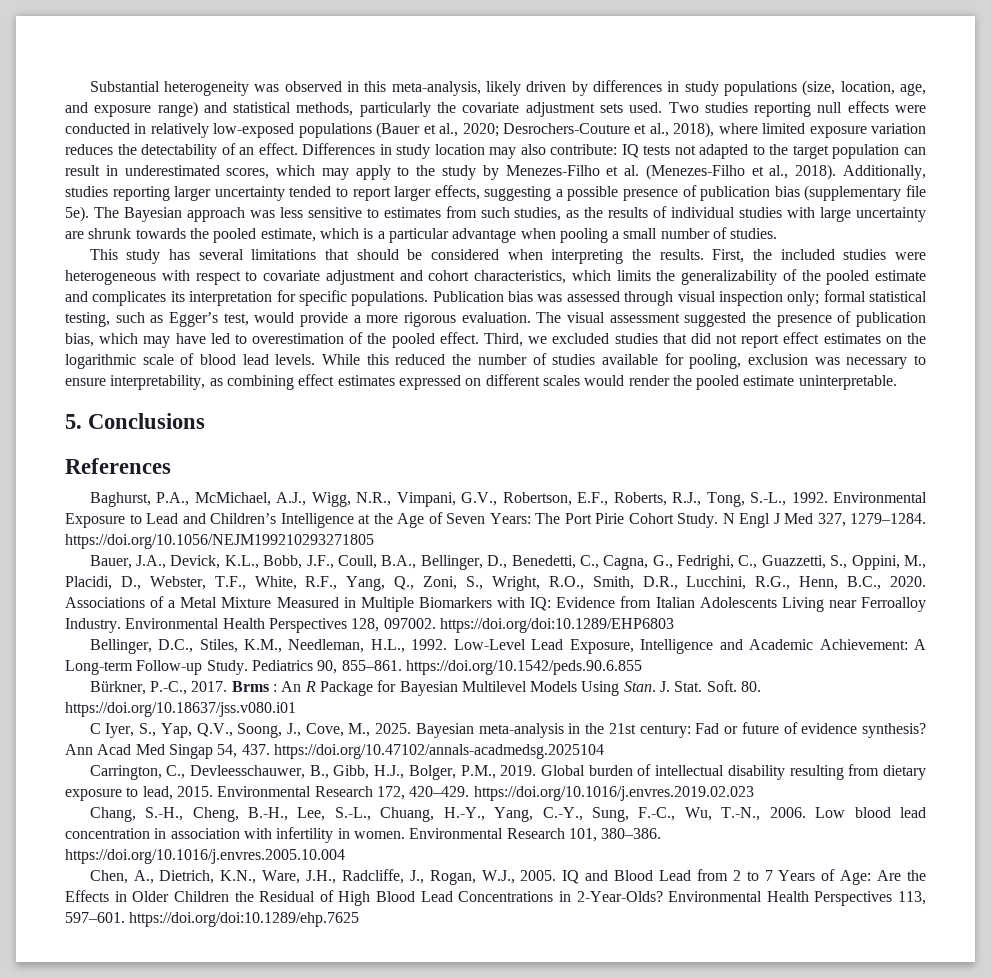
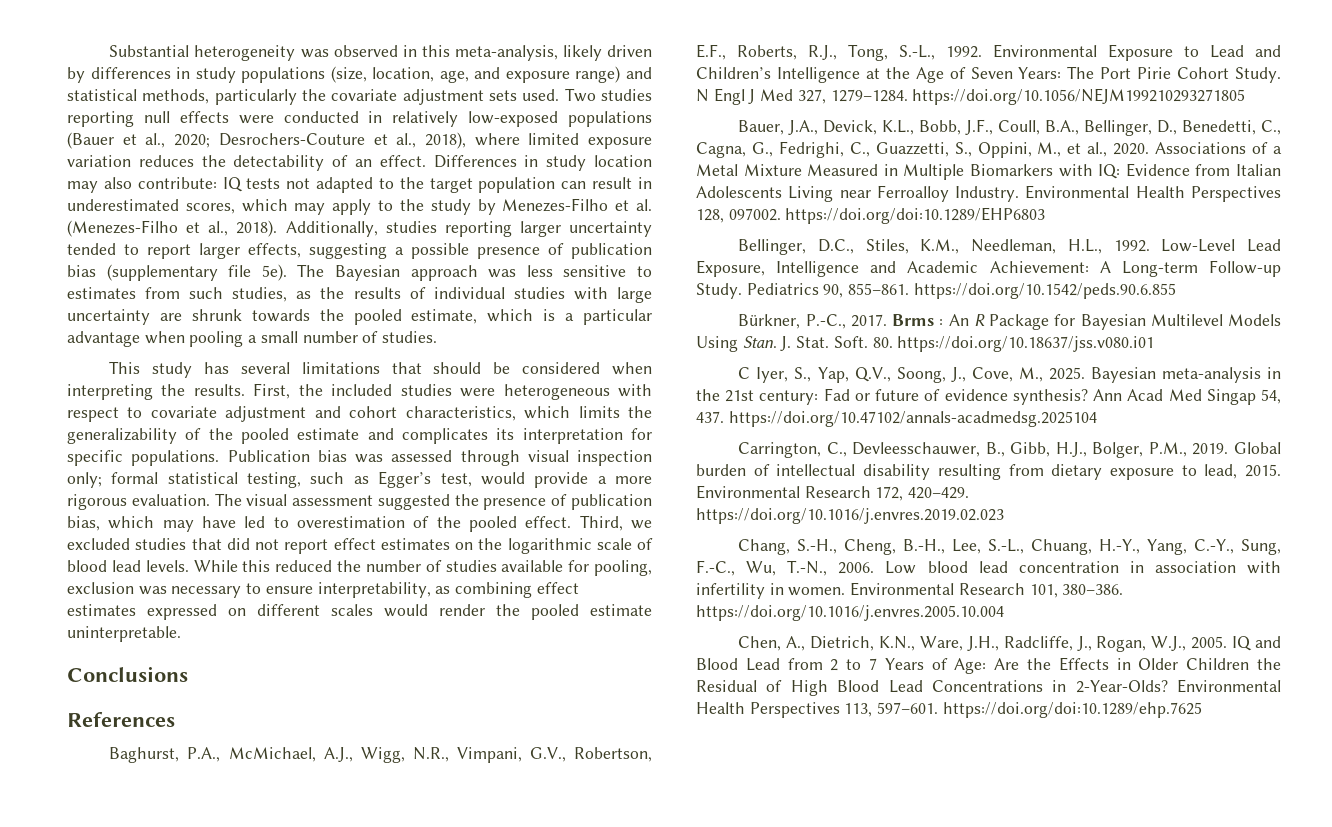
- 5. Conclusions
+ Conclusions
- Bauer, J.A., Devick, K.L., Bobb, J.F., Coull, B.A., Bellinger, D., Benedetti, C., Cagna, G., Fedrighi, C., Guazzetti, S., Oppini, M., Placidi, D., Webster, T.F., White, R.F., Yang, Q., Zoni, S., Wright, R.O., Smith, D.R., Lucchini, R.G., Henn, B.C., 2020.
+ Bauer, J.A., Devick, K.L., Bobb, J.F., Coull, B.A., Bellinger, D., Benedetti, C., Cagna, G., Fedrighi, C., Guazzetti, S., Oppini, M., et al., 2020.

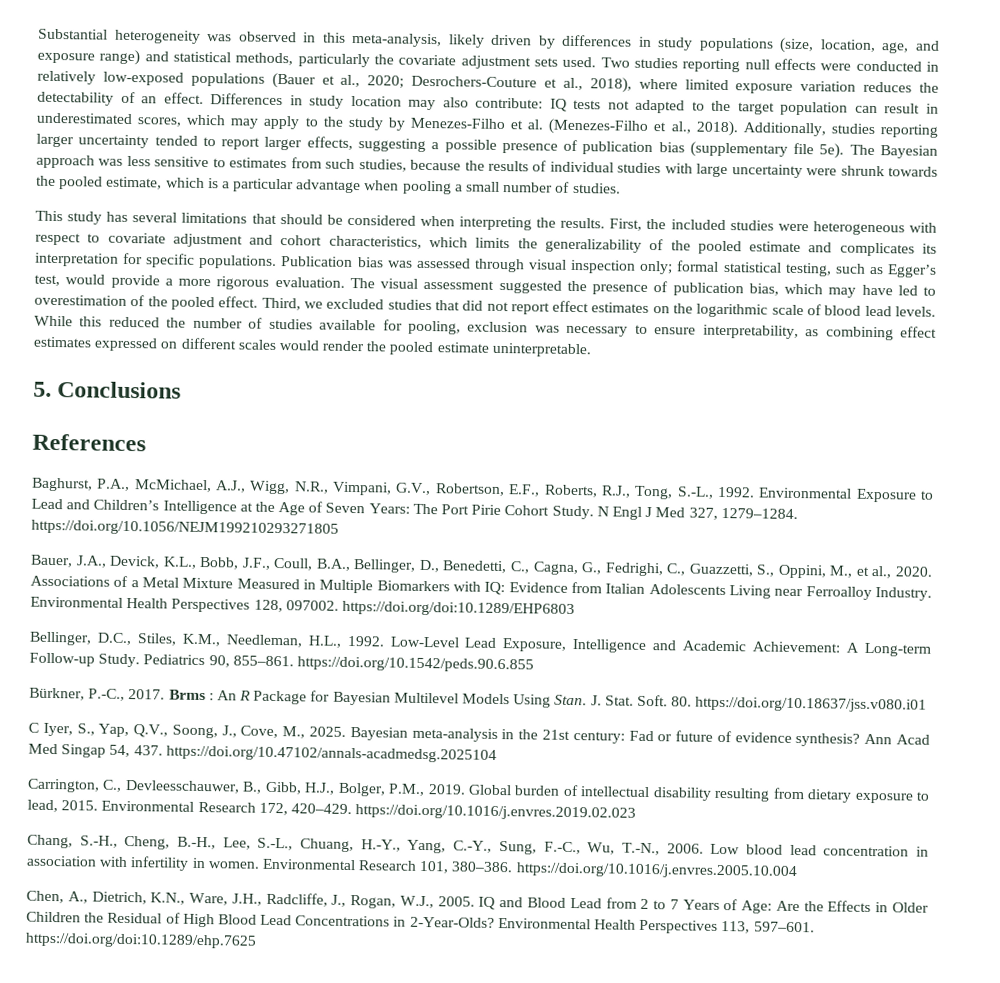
- The Bayesian approach was less sensitive to estimates from such studies, as the results of individual studies with large uncertainty are shrunk towards the pooled estimate, which is a particular advantage when pooling a small number of studies.
+ The Bayesian approach was less sensitive to estimates from such studies, because the results of individual studies with large uncertainty were shrunk towards the pooled estimate, which is a particular advantage when pooling a small number of studies.
- Conclusions
+ 5. Conclusions

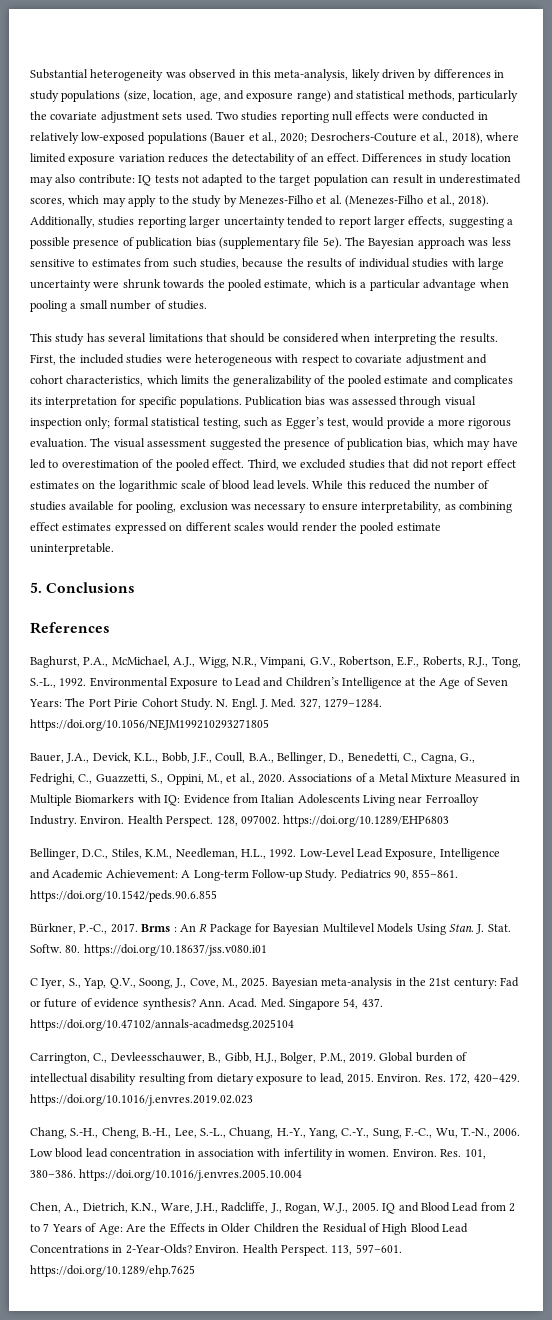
- N Engl J Med 327, 1279–1284. https://doi.org/10.1056/NEJM199210293271805
+ N. Engl. J. Med. 327, 1279–1284. https://doi.org/10.1056/NEJM199210293271805
- Environmental Health Perspectives 128, 097002. https://doi.org/doi:10.1289/EHP6803
+ Environ. Health Perspect. 128, 097002. https://doi.org/10.1289/EHP6803
- Soft.
+ Softw.
- Ann Acad Med Singap 54, 437. https://doi.org/10.47102/annals-acadmedsg.2025104
+ Ann. Acad. Med. Singapore 54, 437. https://doi.org/10.47102/annals-acadmedsg.2025104
- Environmental Research 172, 420–429. https://doi.org/10.1016/j.envres.2019.02.023
+ Environ. Res. 172, 420–429. https://doi.org/10.1016/j.envres.2019.02.023
- Environmental Research 101, 380–386. https://doi.org/10.1016/j.envres.2005.10.004
+ Environ. Res. 101, 380–386. https://doi.org/10.1016/j.envres.2005.10.004
- Environmental Health Perspectives 113, 597–601. https://doi.org/doi:10.1289/ehp.7625
+ Environ. Health Perspect. 113, 597–601. https://doi.org/10.1289/ehp.7625

